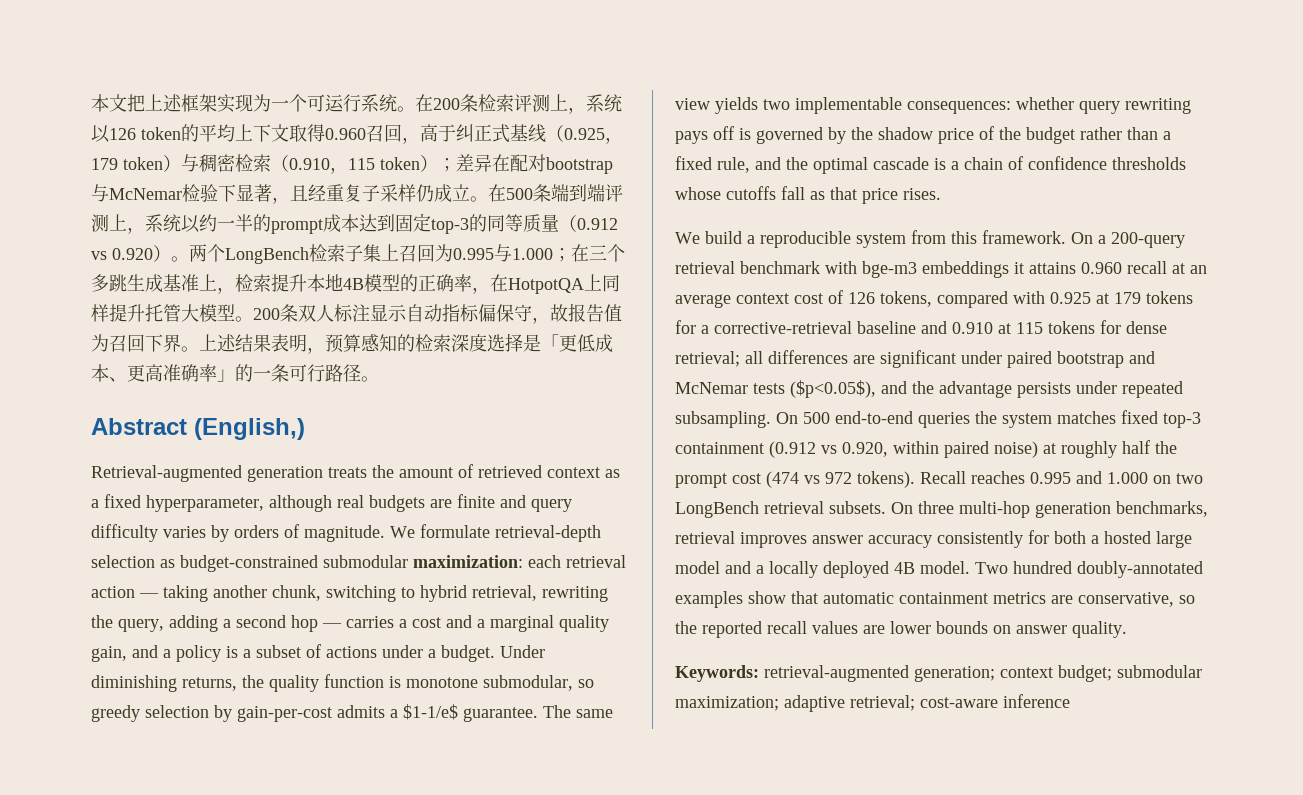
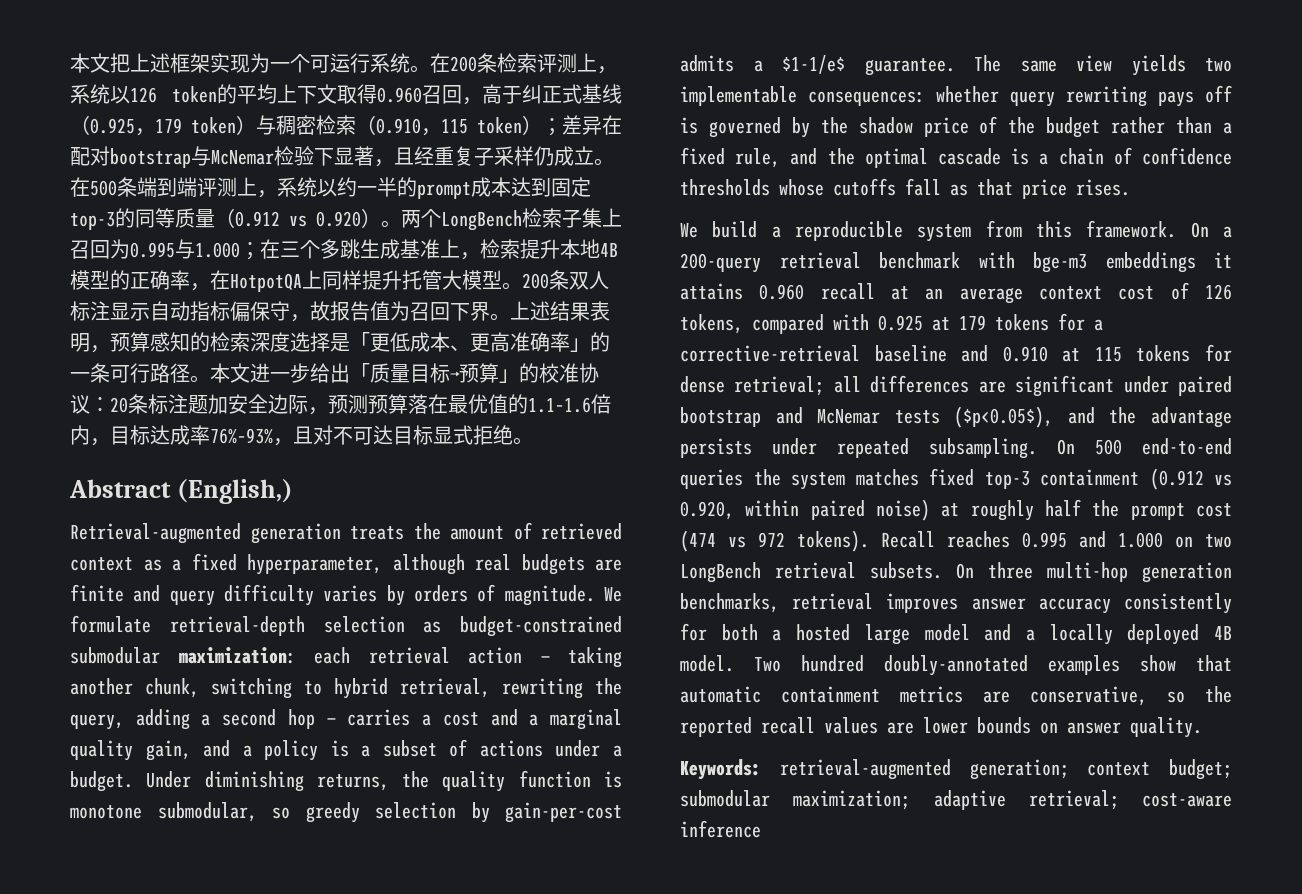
+ 本文进一步给出「质量目标→预算」的校准协议：20条标注题加安全边际，预测预算落在最优值的1.1–1.6倍内，目标达成率76%–93%，且对不可达目标显式拒绝。

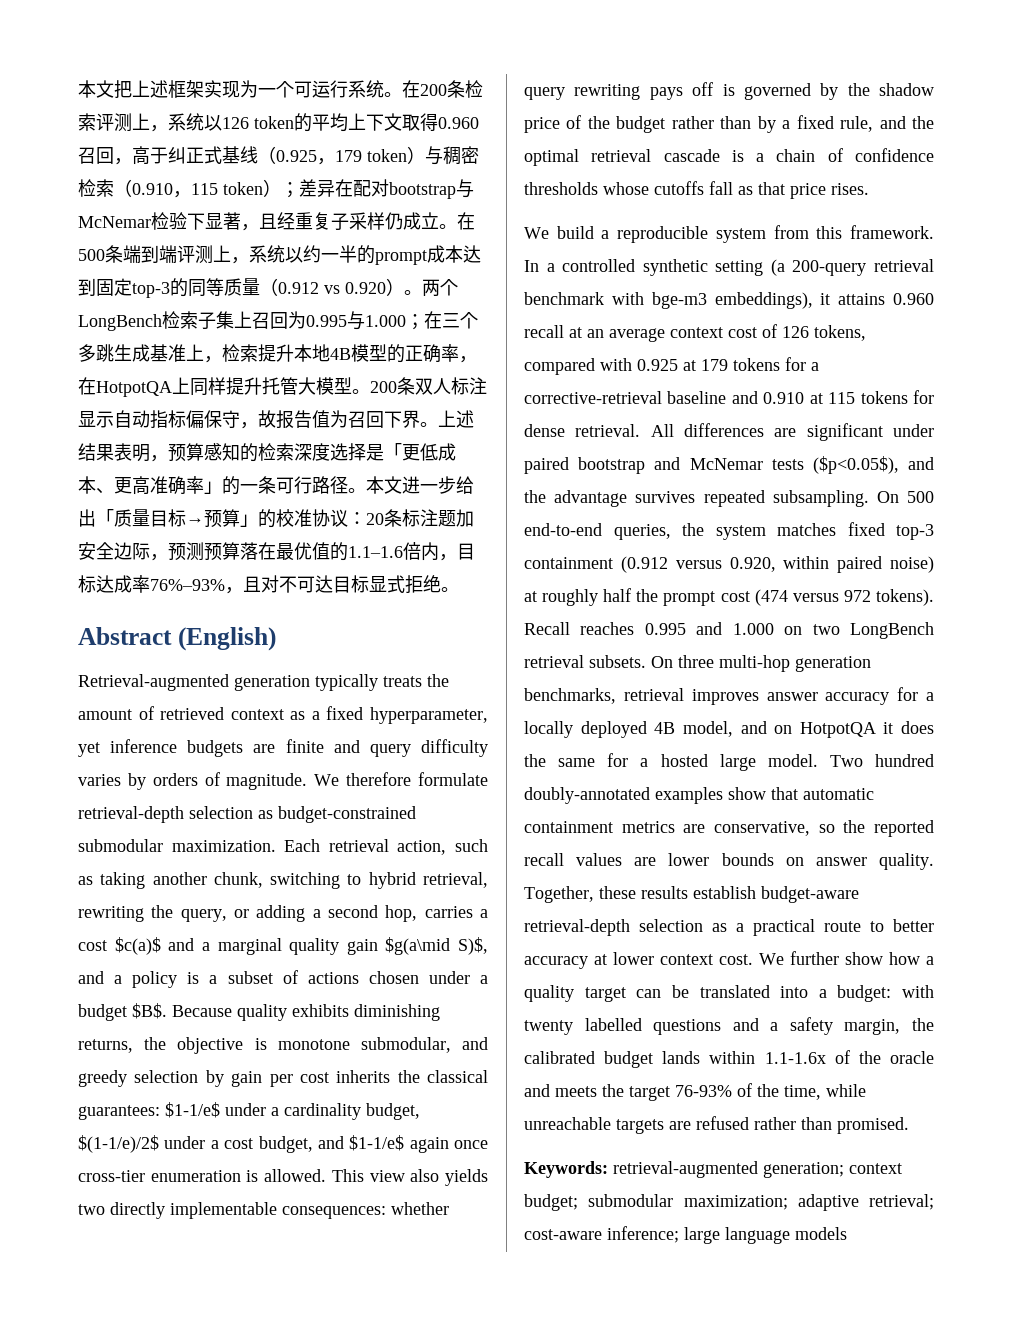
- Abstract (English,)
+ Abstract (English)
- Retrieval-augmented generation treats the amount of retrieved context as a fixed hyperparameter, although real budgets are finite and query difficulty varies by orders of magnitude.
+ Retrieval-augmented generation typically treats the amount of retrieved context as a fixed hyperparameter, yet inference budgets are finite and query difficulty varies by orders of magnitude.
- We formulate retrieval-depth selection as budget-constrained submodular maximization: each retrieval action — taking another chunk, switching to hybrid retrieval, rewriting the query, adding a second hop — carries a cost and a marginal quality gain, and a policy is a subset of actions under a budget. Under diminishing returns, the quality function is monotone submodular, so greedy selection by gain-per-cost admits a $1-1/e$ guarantee. The same view yields two implementable consequences:
+ We therefore formulate retrieval-depth selection as budget-constrained submodular maximization. Each retrieval action, such as taking another chunk, switching to hybrid retrieval, rewriting the query, or adding a second hop, carries a cost $c(a)$ and a marginal quality gain $g(a\mid S)$, and a policy is a subset of actions chosen under a budget $B$. Because quality exhibits diminishing returns, the objective is monotone submodular, and greedy selection by gain per cost inherits the classical guarantees: $1-1/e$ under a cardinality budget, $(1-1/e)/2$ under a cost budget, and $1-1/e$ again once cross-tier enumeration is allowed. This view also yields two directly implementable consequences:
- whether query rewriting pays off is governed by the shadow price of the budget rather than a fixed rule, and the optimal cascade is a chain of confidence thresholds whose cutoffs fall as that price rises.
+ whether query rewriting pays off is governed by the shadow price of the budget rather than by a fixed rule, and the optimal retrieval cascade is a chain of confidence thresholds whose cutoffs fall as that price rises.
- On a 200-query retrieval benchmark with bge-m3 embeddings it attains 0.960 recall at an average context cost of 126 tokens, compared with 0.925 at 179 tokens for a corrective-retrieval baseline and 0.910 at 115 tokens for dense retrieval; all differences are significant under paired bootstrap and McNemar tests ($p<0.05$), and the advantage persists under repeated subsampling.
+ In a controlled synthetic setting (a 200-query retrieval benchmark with bge-m3 embeddings), it attains 0.960 recall at an average context cost of 126 tokens, compared with 0.925 at 179 tokens for a corrective-retrieval baseline and 0.910 at 115 tokens for dense retrieval. All differences are significant under paired bootstrap and McNemar tests ($p<0.05$), and the advantage survives repeated subsampling.
- On 500 end-to-end queries the system matches fixed top-3 containment (0.912 vs 0.920, within paired noise) at roughly half the prompt cost (474 vs 972 tokens).
+ On 500 end-to-end queries, the system matches fixed top-3 containment (0.912 versus 0.920, within paired noise) at roughly half the prompt cost (474 versus 972 tokens).
- On three multi-hop generation benchmarks, retrieval improves answer accuracy consistently for both a hosted large model and a locally deployed 4B model.
+ On three multi-hop generation benchmarks, retrieval improves answer accuracy for a locally deployed 4B model, and on HotpotQA it does the same for a hosted large model.
+ Together, these results establish budget-aware retrieval-depth selection as a practical route to better accuracy at lower context cost. We further show how a quality target can be translated into a budget: with twenty labelled questions and a safety margin, the calibrated budget lands within 1.1-1.6x of the oracle and meets the target 76-93% of the time, while unreachable targets are refused rather than promised.
- Keywords: retrieval-augmented generation; context budget; submodular maximization; adaptive retrieval; cost-aware inference
+ Keywords: retrieval-augmented generation; context budget; submodular maximization; adaptive retrieval; cost-aware inference; large language models

